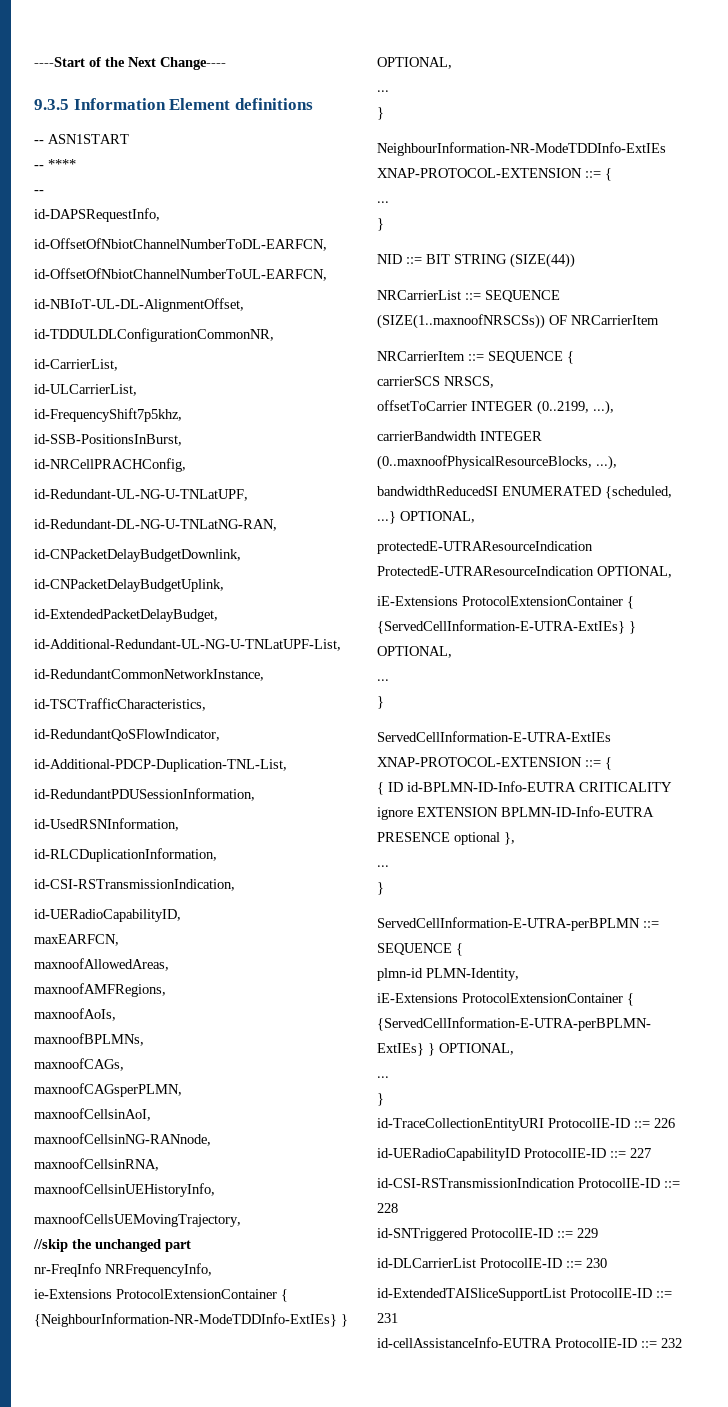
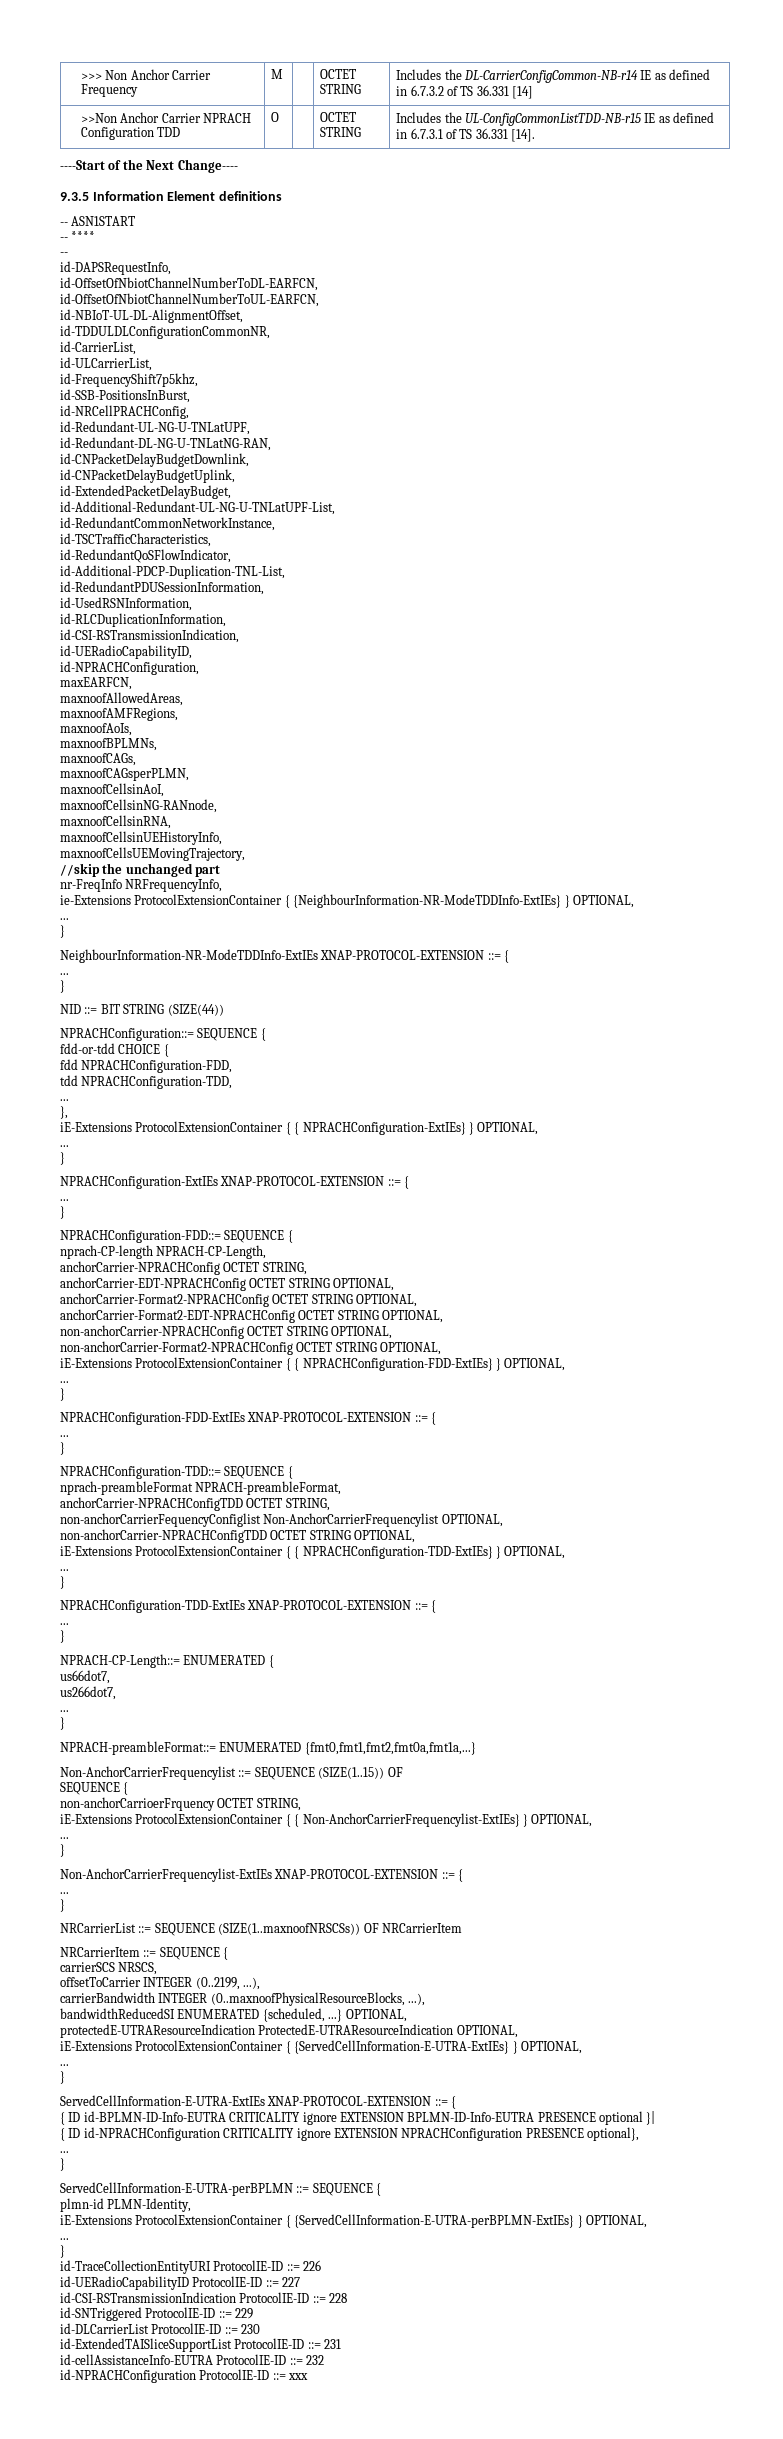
+ >>> Non Anchor Carrier Frequency | M | | OCTET STRING | Includes the DL-CarrierConfigCommon-NB-r14 IE as defined in 6.7.3.2 of TS 36.331 [14]
+ >>Non Anchor Carrier NPRACH Configuration TDD | O | | OCTET STRING | Includes the UL-ConfigCommonListTDD-NB-r15 IE as defined in 6.7.3.1 of TS 36.331 [14].
+ id-NPRACHConfiguration,
+ NPRACHConfiguration::= SEQUENCE {
+ fdd-or-tdd CHOICE {
+ fdd NPRACHConfiguration-FDD,
+ tdd NPRACHConfiguration-TDD,
+ ...
+ },
+ iE-Extensions ProtocolExtensionContainer { { NPRACHConfiguration-ExtIEs} } OPTIONAL,
+ ...
+ }
+ NPRACHConfiguration-ExtIEs XNAP-PROTOCOL-EXTENSION ::= {
+ ...
+ }
+ NPRACHConfiguration-FDD::= SEQUENCE {
+ nprach-CP-length NPRACH-CP-Length,
+ anchorCarrier-NPRACHConfig OCTET STRING,
+ anchorCarrier-EDT-NPRACHConfig OCTET STRING OPTIONAL,
+ anchorCarrier-Format2-NPRACHConfig OCTET STRING OPTIONAL,
+ anchorCarrier-Format2-EDT-NPRACHConfig OCTET STRING OPTIONAL,
+ non-anchorCarrier-NPRACHConfig OCTET STRING OPTIONAL,
+ non-anchorCarrier-Format2-NPRACHConfig OCTET STRING OPTIONAL,
+ iE-Extensions ProtocolExtensionContainer { { NPRACHConfiguration-FDD-ExtIEs} } OPTIONAL,
+ ...
+ }
+ NPRACHConfiguration-FDD-ExtIEs XNAP-PROTOCOL-EXTENSION ::= {
+ ...
+ }
+ NPRACHConfiguration-TDD::= SEQUENCE {
+ nprach-preambleFormat NPRACH-preambleFormat,
+ anchorCarrier-NPRACHConfigTDD OCTET STRING,
+ non-anchorCarrierFequencyConfiglist Non-AnchorCarrierFrequencylist OPTIONAL,
+ non-anchorCarrier-NPRACHConfigTDD OCTET STRING OPTIONAL,
+ iE-Extensions ProtocolExtensionContainer { { NPRACHConfiguration-TDD-ExtIEs} } OPTIONAL,
+ ...
+ }
+ NPRACHConfiguration-TDD-ExtIEs XNAP-PROTOCOL-EXTENSION ::= {
+ ...
+ }
+ NPRACH-CP-Length::= ENUMERATED {
+ us66dot7,
+ us266dot7,
+ ...
+ }
+ NPRACH-preambleFormat::= ENUMERATED {fmt0,fmt1,fmt2,fmt0a,fmt1a,...}
+ Non-AnchorCarrierFrequencylist ::= SEQUENCE (SIZE(1..15)) OF
+ SEQUENCE {
+ non-anchorCarrioerFrquency OCTET STRING,
+ iE-Extensions ProtocolExtensionContainer { { Non-AnchorCarrierFrequencylist-ExtIEs} } OPTIONAL,
+ ...
+ }
+ Non-AnchorCarrierFrequencylist-ExtIEs XNAP-PROTOCOL-EXTENSION ::= {
+ ...
+ }
- { ID id-BPLMN-ID-Info-EUTRA CRITICALITY ignore EXTENSION BPLMN-ID-Info-EUTRA PRESENCE optional },
+ { ID id-BPLMN-ID-Info-EUTRA CRITICALITY ignore EXTENSION BPLMN-ID-Info-EUTRA PRESENCE optional }|
+ { ID id-NPRACHConfiguration CRITICALITY ignore EXTENSION NPRACHConfiguration PRESENCE optional},
+ id-NPRACHConfiguration ProtocolIE-ID ::= xxx

